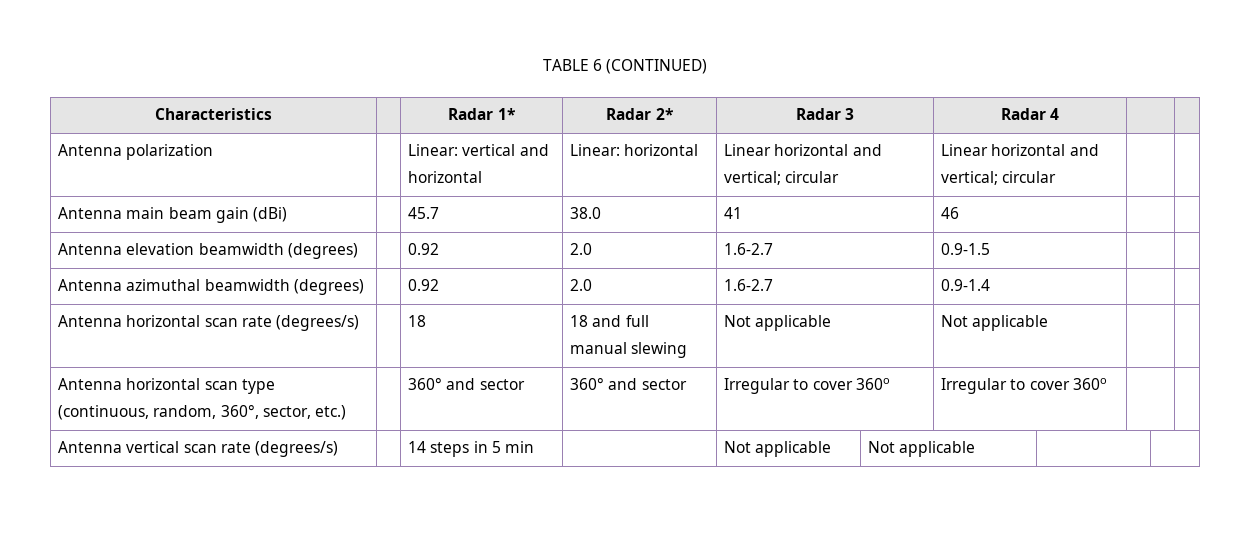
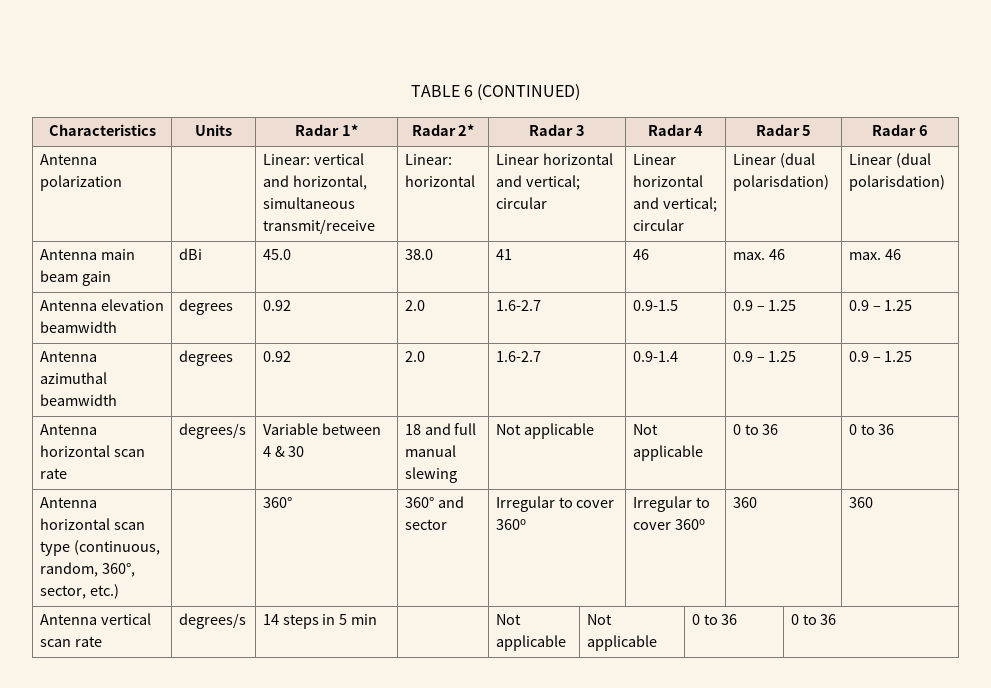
- Characteristics | | Radar 1* | Radar 2* | Radar 3 | Radar 4 | |
+ Characteristics | Units | Radar 1* | Radar 2* | Radar 3 | Radar 4 | Radar 5 | Radar 6
- Antenna polarization | | Linear: vertical and horizontal | Linear: horizontal | Linear horizontal and vertical; circular | Linear horizontal and vertical; circular | |
+ Antenna polarization | | Linear: vertical and horizontal, simultaneous transmit/receive | Linear: horizontal | Linear horizontal and vertical; circular | Linear horizontal and vertical; circular | Linear (dual polarisdation) | Linear (dual polarisdation)
- Antenna main beam gain (dBi) | | 45.7 | 38.0 | 41 | 46 | |
+ Antenna main beam gain | dBi | 45.0 | 38.0 | 41 | 46 | max. 46 | max. 46
- Antenna elevation beamwidth (degrees) | | 0.92 | 2.0 | 1.6-2.7 | 0.9-1.5 | |
+ Antenna elevation beamwidth | degrees | 0.92 | 2.0 | 1.6-2.7 | 0.9-1.5 | 0.9 – 1.25 | 0.9 – 1.25
- Antenna azimuthal beamwidth (degrees) | | 0.92 | 2.0 | 1.6-2.7 | 0.9-1.4 | |
- Antenna horizontal scan rate (degrees/s) | | 18 | 18 and full manual slewing | Not applicable | Not applicable | |
+ Antenna azimuthal beamwidth | degrees | 0.92 | 2.0 | 1.6-2.7 | 0.9-1.4 | 0.9 – 1.25 | 0.9 – 1.25
+ Antenna horizontal scan rate | degrees/s | Variable between 4 & 30 | 18 and full manual slewing | Not applicable | Not applicable | 0 to 36 | 0 to 36
- Antenna horizontal scan type (continuous, random, 360°, sector, etc.) | | 360° and sector | 360° and sector | Irregular to cover 360o | Irregular to cover 360o | |
+ Antenna horizontal scan type (continuous, random, 360°, sector, etc.) | | 360° | 360° and sector | Irregular to cover 360o | Irregular to cover 360o | 360 | 360
- Antenna vertical scan rate (degrees/s) | | 14 steps in 5 min | | Not applicable | Not applicable | |
+ Antenna vertical scan rate | degrees/s | 14 steps in 5 min | | Not applicable | Not applicable | 0 to 36 | 0 to 36

